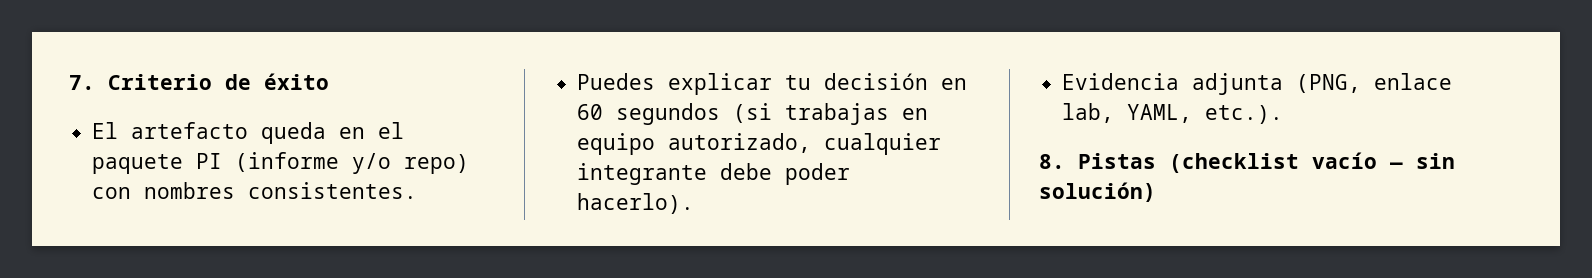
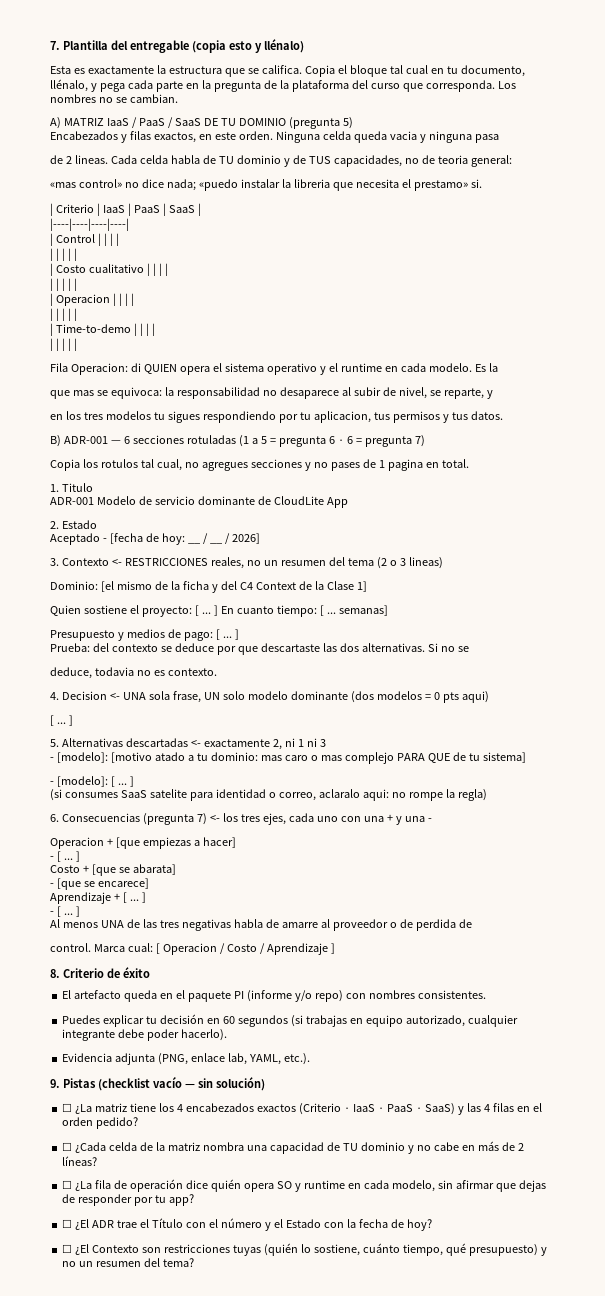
- 7. Criterio de éxito
+ 7. Plantilla del entregable (copia esto y llénalo)
+ Esta es exactamente la estructura que se califica. Copia el bloque tal cual en tu documento, llénalo, y pega cada parte en la pregunta de la plataforma del curso que corresponda. Los nombres no se cambian.
+ A) MATRIZ IaaS / PaaS / SaaS DE TU DOMINIO (pregunta 5)
+ Encabezados y filas exactos, en este orden. Ninguna celda queda vacia y ninguna pasa
+ de 2 lineas. Cada celda habla de TU dominio y de TUS capacidades, no de teoria general:
+ «mas control» no dice nada; «puedo instalar la libreria que necesita el prestamo» si.
+ | Criterio | IaaS | PaaS | SaaS |
+ |----|----|----|----|
+ | Control | | | |
+ | | | | |
+ | Costo cualitativo | | | |
+ | | | | |
+ | Operacion | | | |
+ | | | | |
+ | Time-to-demo | | | |
+ | | | | |
+ Fila Operacion: di QUIEN opera el sistema operativo y el runtime en cada modelo. Es la
+ que mas se equivoca: la responsabilidad no desaparece al subir de nivel, se reparte, y
+ en los tres modelos tu sigues respondiendo por tu aplicacion, tus permisos y tus datos.
+ B) ADR-001 — 6 secciones rotuladas (1 a 5 = pregunta 6 · 6 = pregunta 7)
+ Copia los rotulos tal cual, no agregues secciones y no pases de 1 pagina en total.
+ 1. Titulo
+ ADR-001 Modelo de servicio dominante de CloudLite App
+ 2. Estado
+ Aceptado - [fecha de hoy: __ / __ / 2026]
+ 3. Contexto <- RESTRICCIONES reales, no un resumen del tema (2 o 3 lineas)
+ Dominio: [el mismo de la ficha y del C4 Context de la Clase 1]
+ Quien sostiene el proyecto: [ ... ] En cuanto tiempo: [ ... semanas]
+ Presupuesto y medios de pago: [ ... ]
+ Prueba: del contexto se deduce por que descartaste las dos alternativas. Si no se
+ deduce, todavia no es contexto.
+ 4. Decision <- UNA sola frase, UN solo modelo dominante (dos modelos = 0 pts aqui)
+ [ ... ]
+ 5. Alternativas descartadas <- exactamente 2, ni 1 ni 3
+ - [modelo]: [motivo atado a tu dominio: mas caro o mas complejo PARA QUE de tu sistema]
+ - [modelo]: [ ... ]
+ (si consumes SaaS satelite para identidad o correo, aclaralo aqui: no rompe la regla)
+ 6. Consecuencias (pregunta 7) <- los tres ejes, cada uno con una + y una -
+ Operacion + [que empiezas a hacer]
+ - [ ... ]
+ Costo + [que se abarata]
+ - [que se encarece]
+ Aprendizaje + [ ... ]
+ - [ ... ]
+ Al menos UNA de las tres negativas habla de amarre al proveedor o de perdida de
+ control. Marca cual: [ Operacion / Costo / Aprendizaje ]
+ 8. Criterio de éxito
- 8. Pistas (checklist vacío — sin solución)
+ 9. Pistas (checklist vacío — sin solución)
+ ☐ ¿La matriz tiene los 4 encabezados exactos (Criterio · IaaS · PaaS · SaaS) y las 4 filas en el orden pedido?
+ ☐ ¿Cada celda de la matriz nombra una capacidad de TU dominio y no cabe en más de 2 líneas?
+ ☐ ¿La fila de operación dice quién opera SO y runtime en cada modelo, sin afirmar que dejas de responder por tu app?
+ ☐ ¿El ADR trae el Título con el número y el Estado con la fecha de hoy?
+ ☐ ¿El Contexto son restricciones tuyas (quién lo sostiene, cuánto tiempo, qué presupuesto) y no un resumen del tema?

